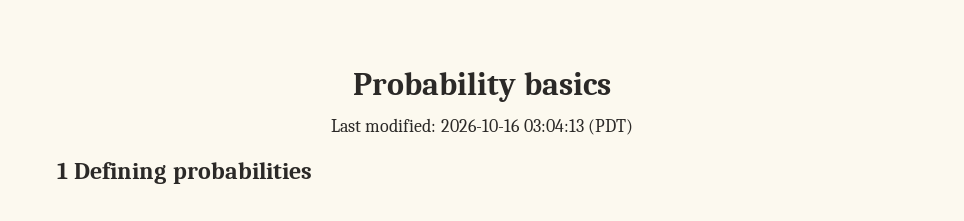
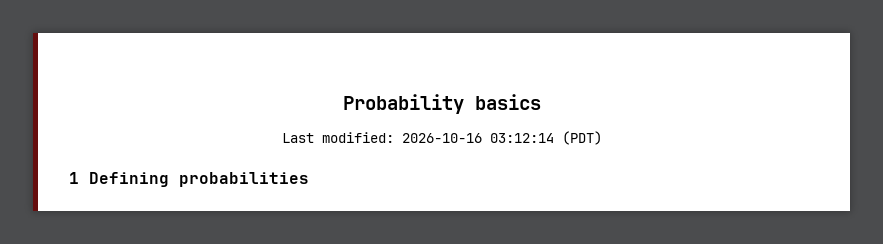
- Last modified: 2026-10-16 03:04:13 (PDT)
+ Last modified: 2026-10-16 03:12:14 (PDT)

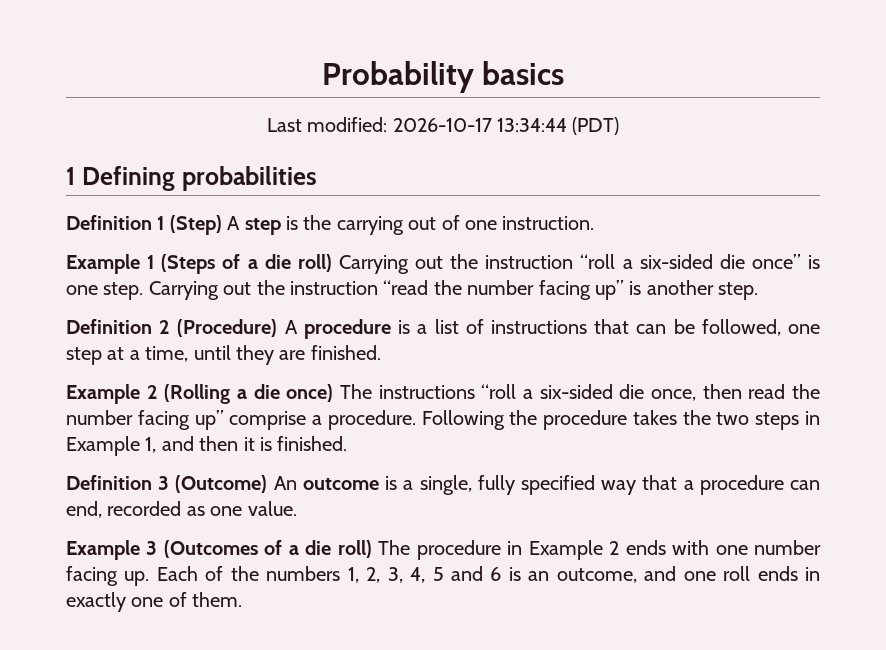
- Last modified: 2026-10-16 03:12:14 (PDT)
+ Last modified: 2026-10-17 13:34:44 (PDT)
+ Definition 1 (Step) A step is the carrying out of one instruction.
+ Example 1 (Steps of a die roll) Carrying out the instruction “roll a six-sided die once” is one step. Carrying out the instruction “read the number facing up” is another step.
+ Definition 2 (Procedure) A procedure is a list of instructions that can be followed, one step at a time, until they are finished.
+ Example 2 (Rolling a die once) The instructions “roll a six-sided die once, then read the number facing up” comprise a procedure. Following the procedure takes the two steps in Example 1, and then it is finished.
+ Definition 3 (Outcome) An outcome is a single, fully specified way that a procedure can end, recorded as one value.
+ Example 3 (Outcomes of a die roll) The procedure in Example 2 ends with one number facing up. Each of the numbers 1, 2, 3, 4, 5 and 6 is an outcome, and one roll ends in exactly one of them.

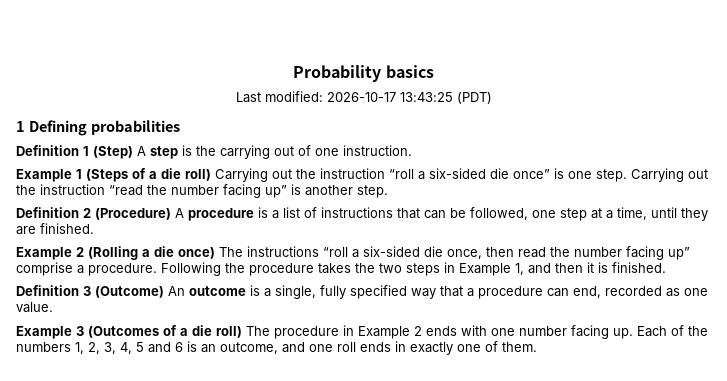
- Last modified: 2026-10-17 13:34:44 (PDT)
+ Last modified: 2026-10-17 13:43:25 (PDT)

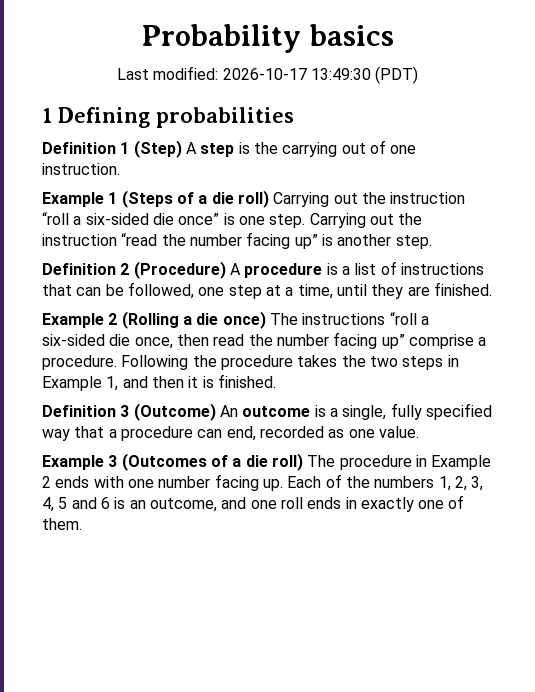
- Last modified: 2026-10-17 13:43:25 (PDT)
+ Last modified: 2026-10-17 13:49:30 (PDT)

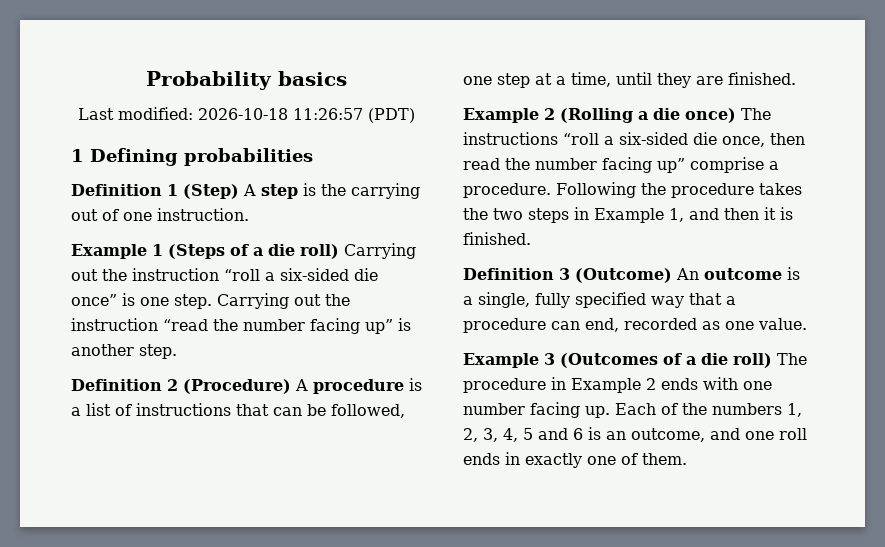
- Last modified: 2026-10-17 13:49:30 (PDT)
+ Last modified: 2026-10-18 11:26:57 (PDT)

